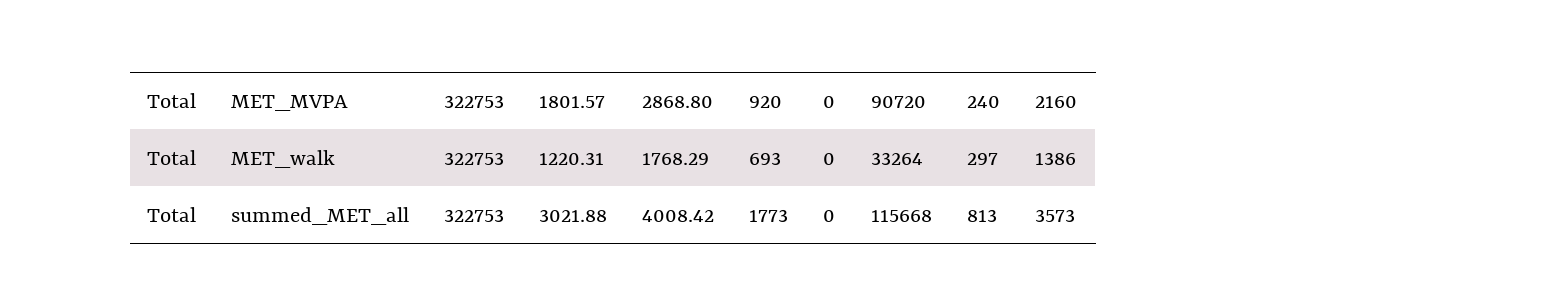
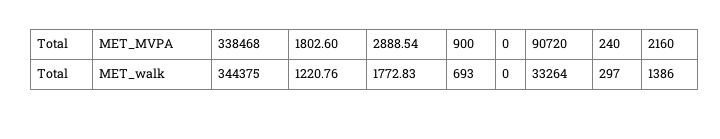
- Total | MET_MVPA | 322753 | 1801.57 | 2868.80 | 920 | 0 | 90720 | 240 | 2160
+ Total | MET_MVPA | 338468 | 1802.60 | 2888.54 | 900 | 0 | 90720 | 240 | 2160
- Total | MET_walk | 322753 | 1220.31 | 1768.29 | 693 | 0 | 33264 | 297 | 1386
+ Total | MET_walk | 344375 | 1220.76 | 1772.83 | 693 | 0 | 33264 | 297 | 1386
- Total | summed_MET_all | 322753 | 3021.88 | 4008.42 | 1773 | 0 | 115668 | 813 | 3573

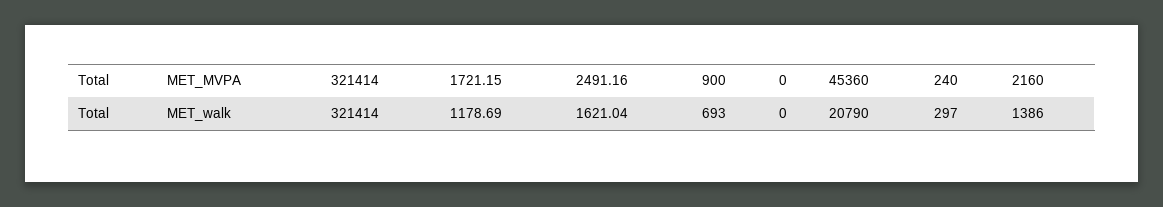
- Total | MET_MVPA | 338468 | 1802.60 | 2888.54 | 900 | 0 | 90720 | 240 | 2160
+ Total | MET_MVPA | 321414 | 1721.15 | 2491.16 | 900 | 0 | 45360 | 240 | 2160
- Total | MET_walk | 344375 | 1220.76 | 1772.83 | 693 | 0 | 33264 | 297 | 1386
+ Total | MET_walk | 321414 | 1178.69 | 1621.04 | 693 | 0 | 20790 | 297 | 1386

